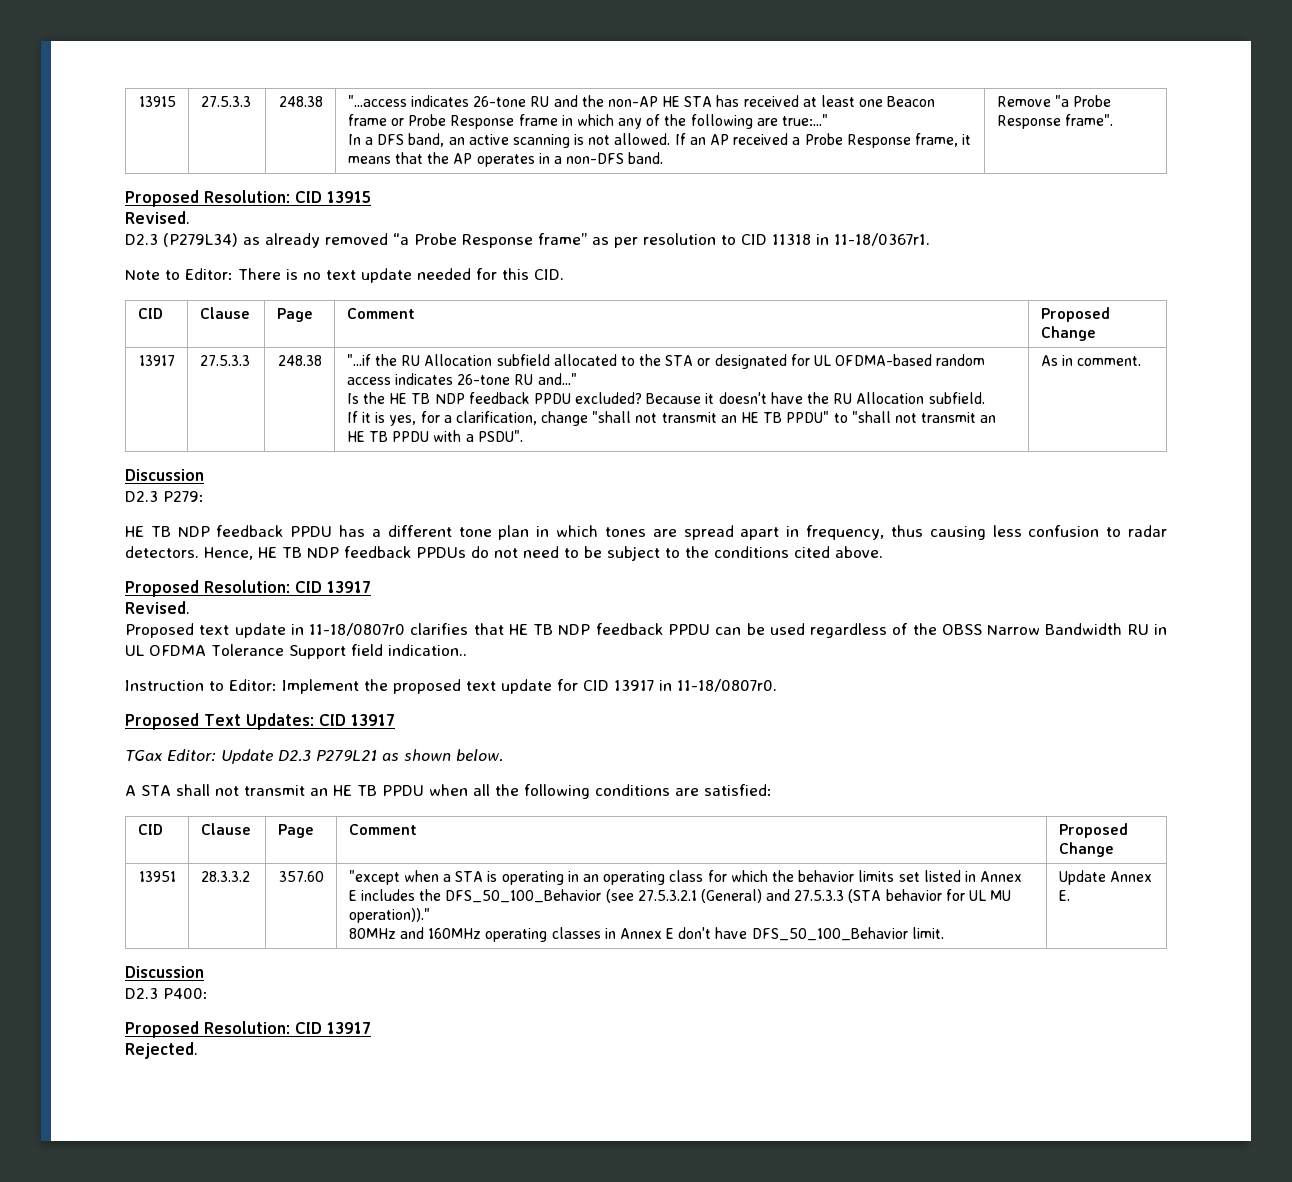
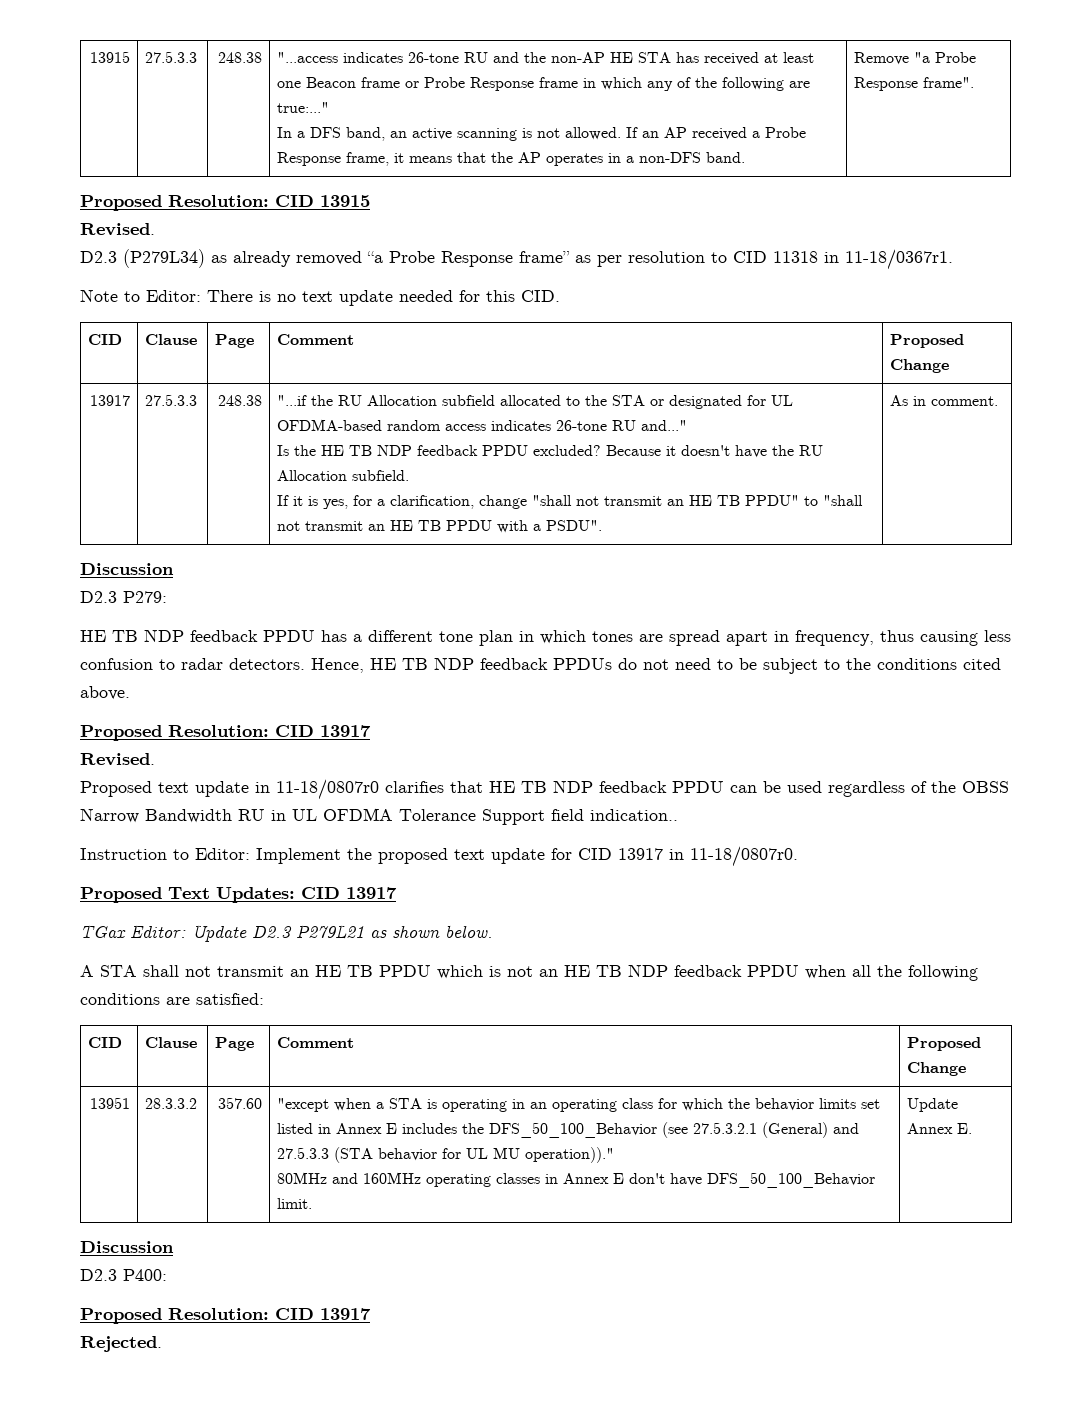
- A STA shall not transmit an HE TB PPDU when all the following conditions are satisfied:
+ A STA shall not transmit an HE TB PPDU which is not an HE TB NDP feedback PPDU when all the following conditions are satisfied:

